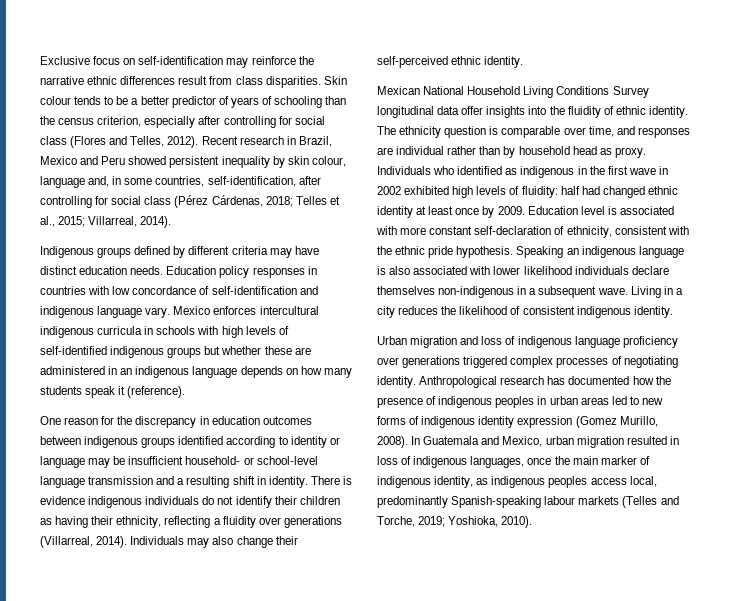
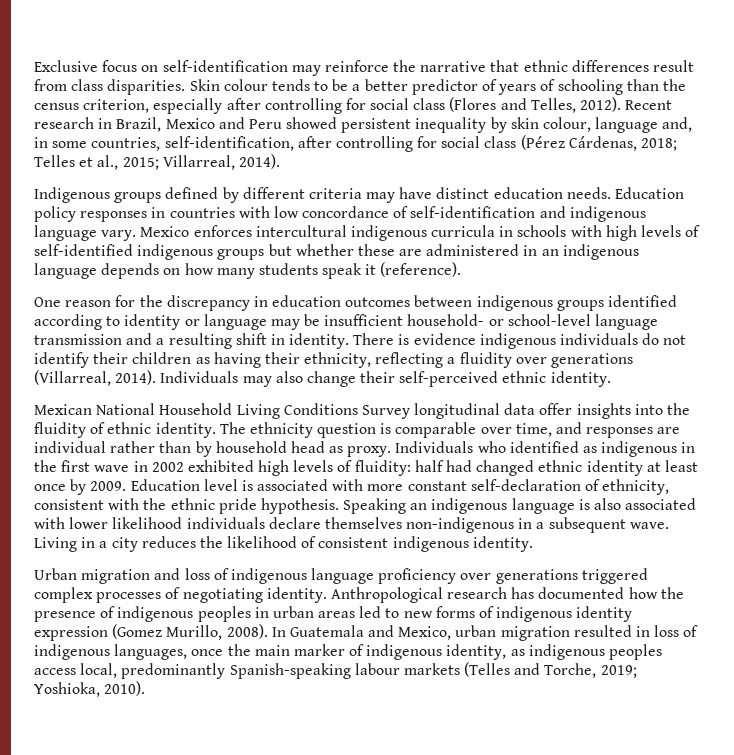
- Exclusive focus on self-identification may reinforce the narrative ethnic differences result from class disparities.
+ Exclusive focus on self-identification may reinforce the narrative that ethnic differences result from class disparities.

